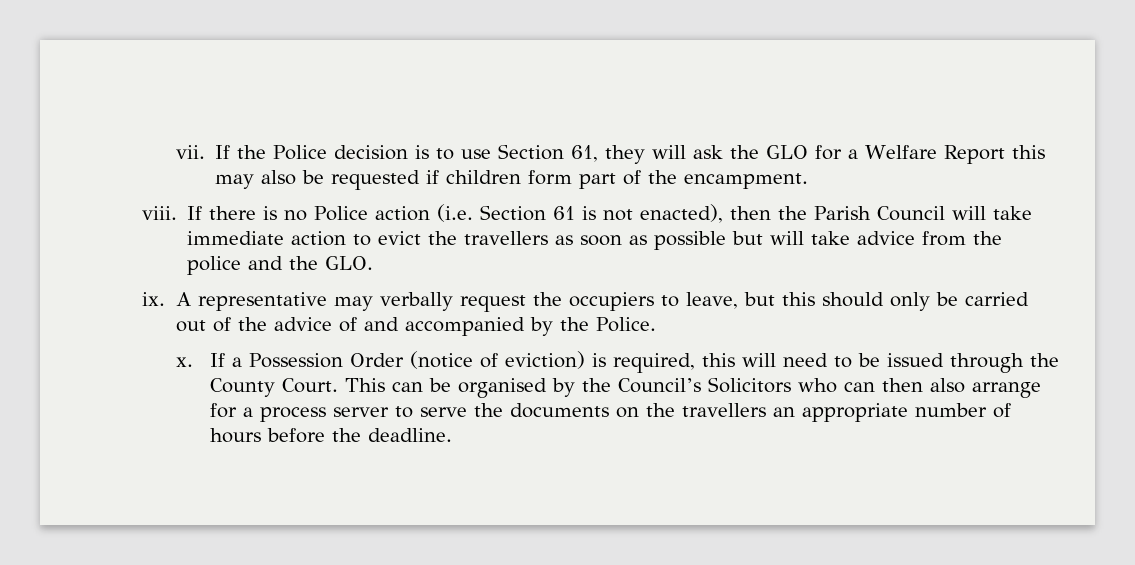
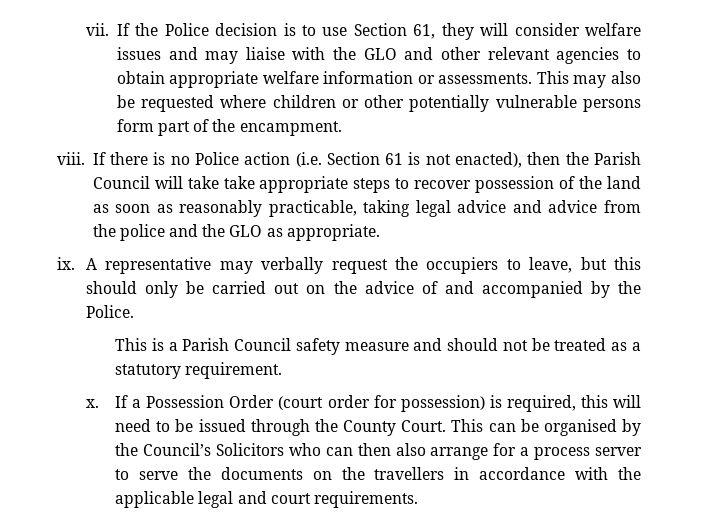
- If the Police decision is to use Section 61, they will ask the GLO for a Welfare Report this may also be requested if children form part of the encampment.
+ If the Police decision is to use Section 61, they will consider welfare issues and may liaise with the GLO and other relevant agencies to obtain appropriate welfare information or assessments. This may also be requested where children or other potentially vulnerable persons form part of the encampment.
- If there is no Police action (i.e. Section 61 is not enacted), then the Parish Council will take immediate action to evict the travellers as soon as possible but will take advice from the police and the GLO.
+ If there is no Police action (i.e. Section 61 is not enacted), then the Parish Council will take take appropriate steps to recover possession of the land as soon as reasonably practicable, taking legal advice and advice from the police and the GLO as appropriate.
- A representative may verbally request the occupiers to leave, but this should only be carried out of the advice of and accompanied by the Police.
+ A representative may verbally request the occupiers to leave, but this should only be carried out on the advice of and accompanied by the Police.
+ This is a Parish Council safety measure and should not be treated as a statutory requirement.
- If a Possession Order (notice of eviction) is required, this will need to be issued through the County Court.
+ If a Possession Order (court order for possession) is required, this will need to be issued through the County Court.
- This can be organised by the Council’s Solicitors who can then also arrange for a process server to serve the documents on the travellers an appropriate number of hours before the deadline.
+ This can be organised by the Council’s Solicitors who can then also arrange for a process server to serve the documents on the travellers in accordance with the applicable legal and court requirements.

